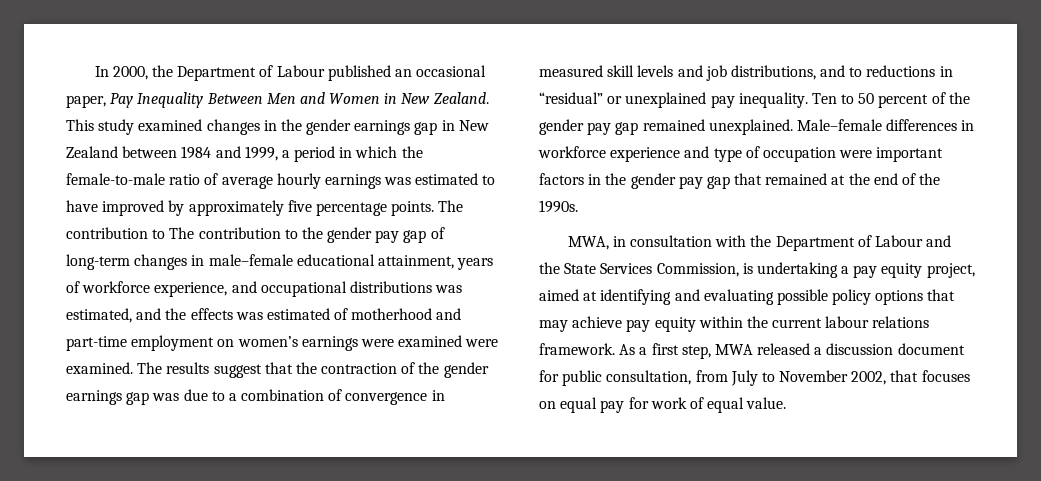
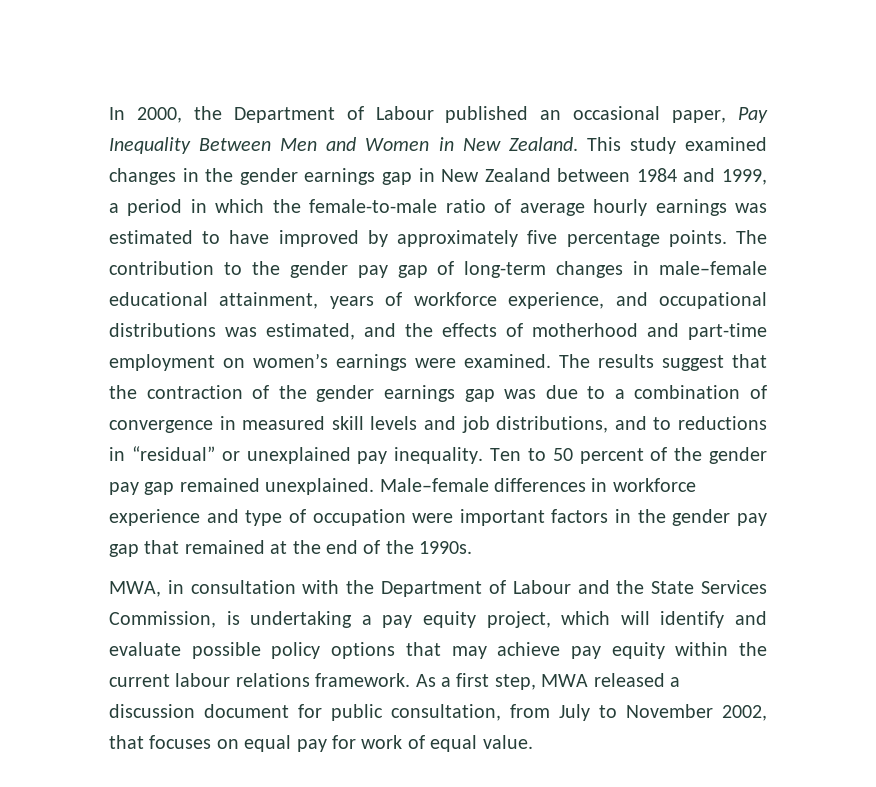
- The contribution to The contribution to the gender pay gap of long-term changes in male–female educational attainment, years of workforce experience, and occupational distributions was estimated, and the effects was estimated of motherhood and part-time employment on women’s earnings were examined were examined.
+ The contribution to the gender pay gap of long-term changes in male–female educational attainment, years of workforce experience, and occupational distributions was estimated, and the effects of motherhood and part-time employment on women’s earnings were examined.
- MWA, in consultation with the Department of Labour and the State Services Commission, is undertaking a pay equity project, aimed at identifying and evaluating possible policy options that may achieve pay equity within the current labour relations framework.
+ MWA, in consultation with the Department of Labour and the State Services Commission, is undertaking a pay equity project, which will identify and evaluate possible policy options that may achieve pay equity within the current labour relations framework.

